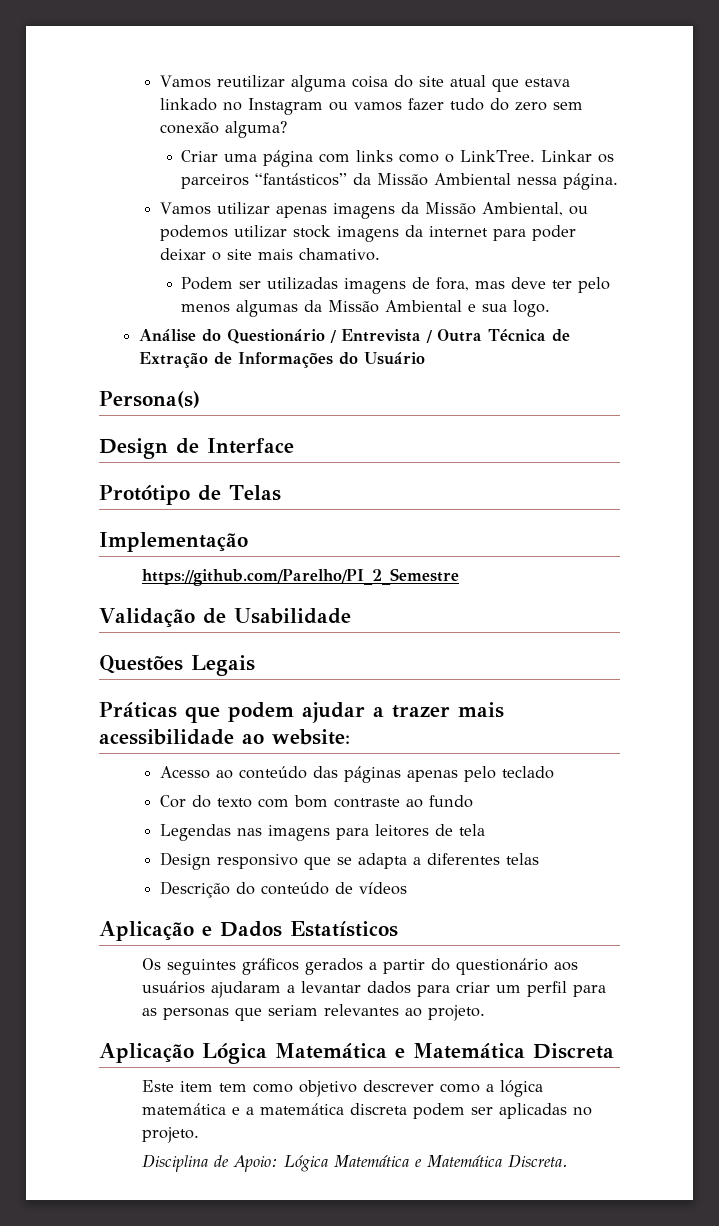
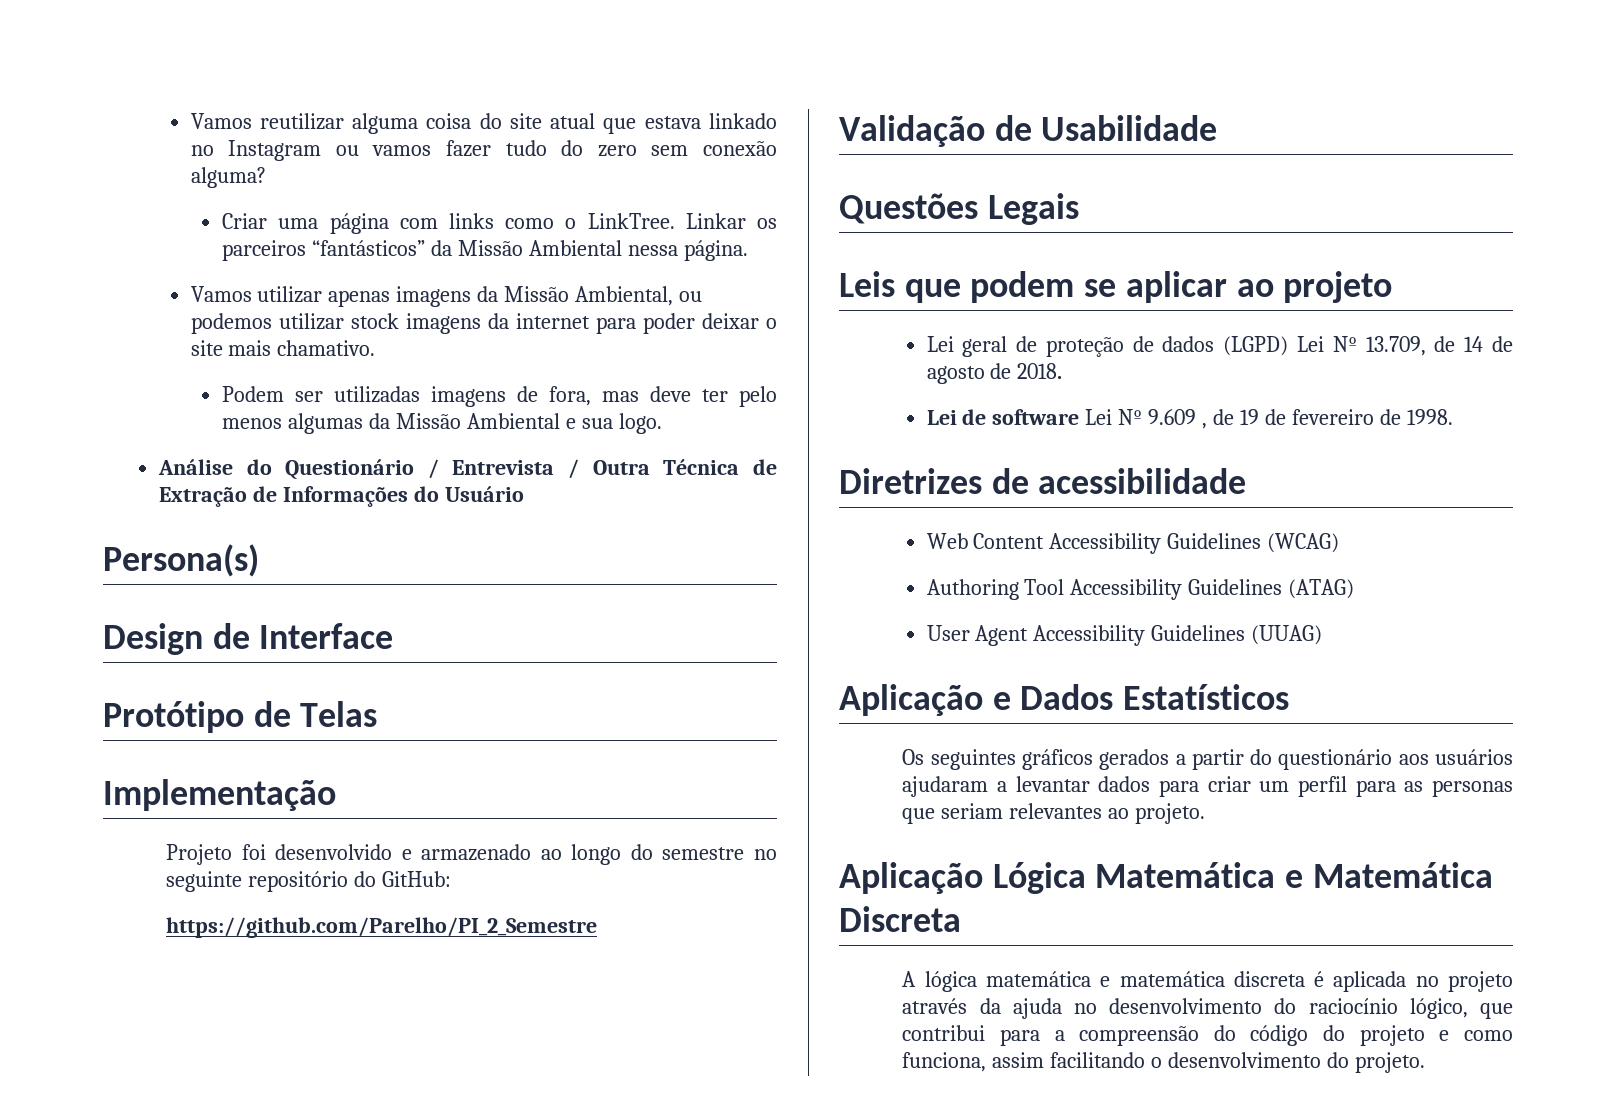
+ Projeto foi desenvolvido e armazenado ao longo do semestre no seguinte repositório do GitHub:
- Práticas que podem ajudar a trazer mais acessibilidade ao website:
- Acesso ao conteúdo das páginas apenas pelo teclado
- Cor do texto com bom contraste ao fundo
- Legendas nas imagens para leitores de tela
- Design responsivo que se adapta a diferentes telas
- Descrição do conteúdo de vídeos
+ Leis que podem se aplicar ao projeto
+ Lei geral de proteção de dados (LGPD) Lei Nº 13.709, de 14 de agosto de 2018.
+ Lei de software Lei Nº 9.609 , de 19 de fevereiro de 1998.
+ Diretrizes de acessibilidade
+ Web Content Accessibility Guidelines (WCAG)
+ Authoring Tool Accessibility Guidelines (ATAG)
+ User Agent Accessibility Guidelines (UUAG)
- Este item tem como objetivo descrever como a lógica matemática e a matemática discreta podem ser aplicadas no projeto.
- Disciplina de Apoio: Lógica Matemática e Matemática Discreta.
+ A lógica matemática e matemática discreta é aplicada no projeto através da ajuda no desenvolvimento do raciocínio lógico, que contribui para a compreensão do código do projeto e como funciona, assim facilitando o desenvolvimento do projeto.

